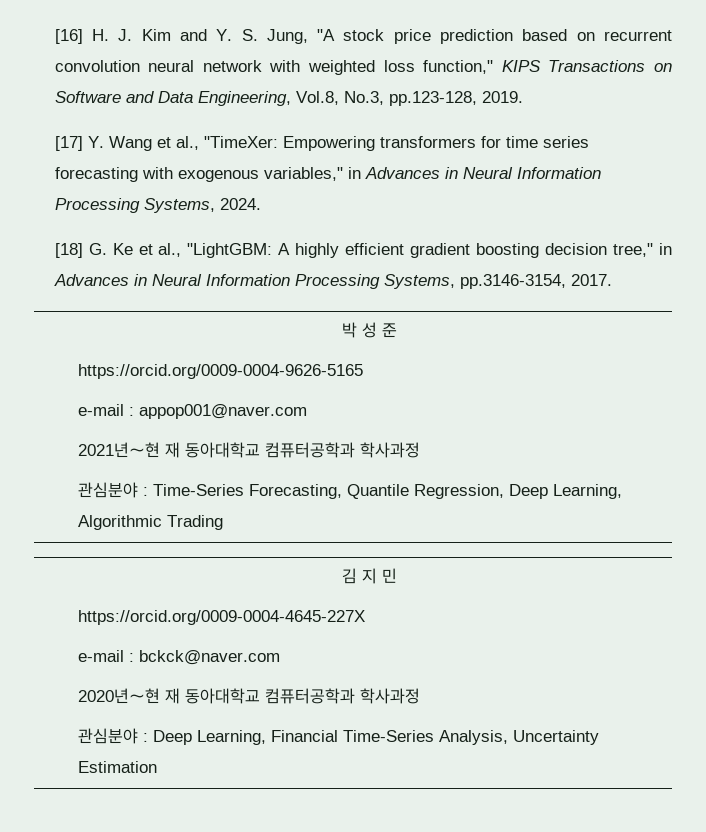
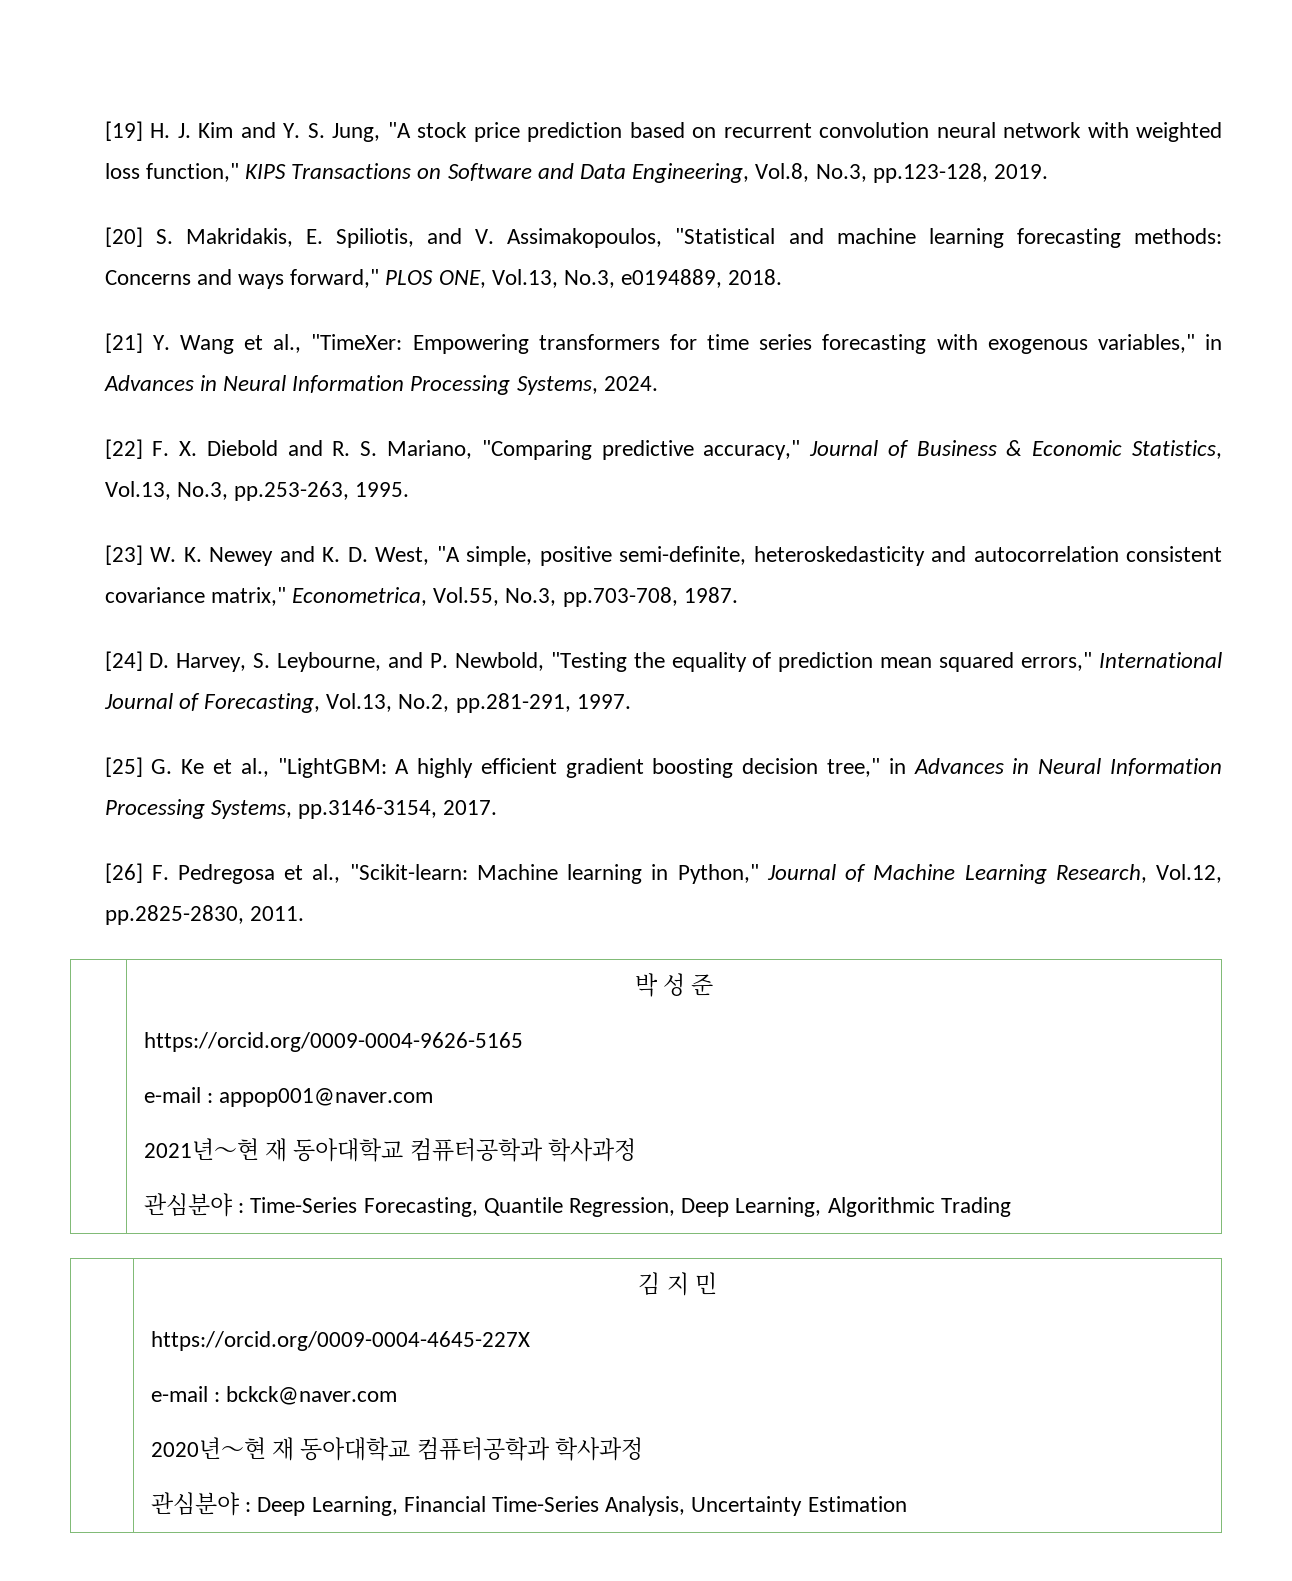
- [16] H. J. Kim and Y. S. Jung, "A stock price prediction based on recurrent convolution neural network with weighted loss function," KIPS Transactions on Software and Data Engineering, Vol.8, No.3, pp.123-128, 2019.
+ [19] H. J. Kim and Y. S. Jung, "A stock price prediction based on recurrent convolution neural network with weighted loss function," KIPS Transactions on Software and Data Engineering, Vol.8, No.3, pp.123-128, 2019.
- [17] Y. Wang et al., "TimeXer: Empowering transformers for time series forecasting with exogenous variables," in Advances in Neural Information Processing Systems, 2024.
+ [20] S. Makridakis, E. Spiliotis, and V. Assimakopoulos, "Statistical and machine learning forecasting methods: Concerns and ways forward," PLOS ONE, Vol.13, No.3, e0194889, 2018.
+ [21] Y. Wang et al., "TimeXer: Empowering transformers for time series forecasting with exogenous variables," in Advances in Neural Information Processing Systems, 2024.
- [18] G. Ke et al., "LightGBM: A highly efficient gradient boosting decision tree," in Advances in Neural Information Processing Systems, pp.3146-3154, 2017.
+ [22] F. X. Diebold and R. S. Mariano, "Comparing predictive accuracy," Journal of Business & Economic Statistics, Vol.13, No.3, pp.253-263, 1995.
+ [23] W. K. Newey and K. D. West, "A simple, positive semi-definite, heteroskedasticity and autocorrelation consistent covariance matrix," Econometrica, Vol.55, No.3, pp.703-708, 1987.
+ [24] D. Harvey, S. Leybourne, and P. Newbold, "Testing the equality of prediction mean squared errors," International Journal of Forecasting, Vol.13, No.2, pp.281-291, 1997.
+ [25] G. Ke et al., "LightGBM: A highly efficient gradient boosting decision tree," in Advances in Neural Information Processing Systems, pp.3146-3154, 2017.
+ [26] F. Pedregosa et al., "Scikit-learn: Machine learning in Python," Journal of Machine Learning Research, Vol.12, pp.2825-2830, 2011.

